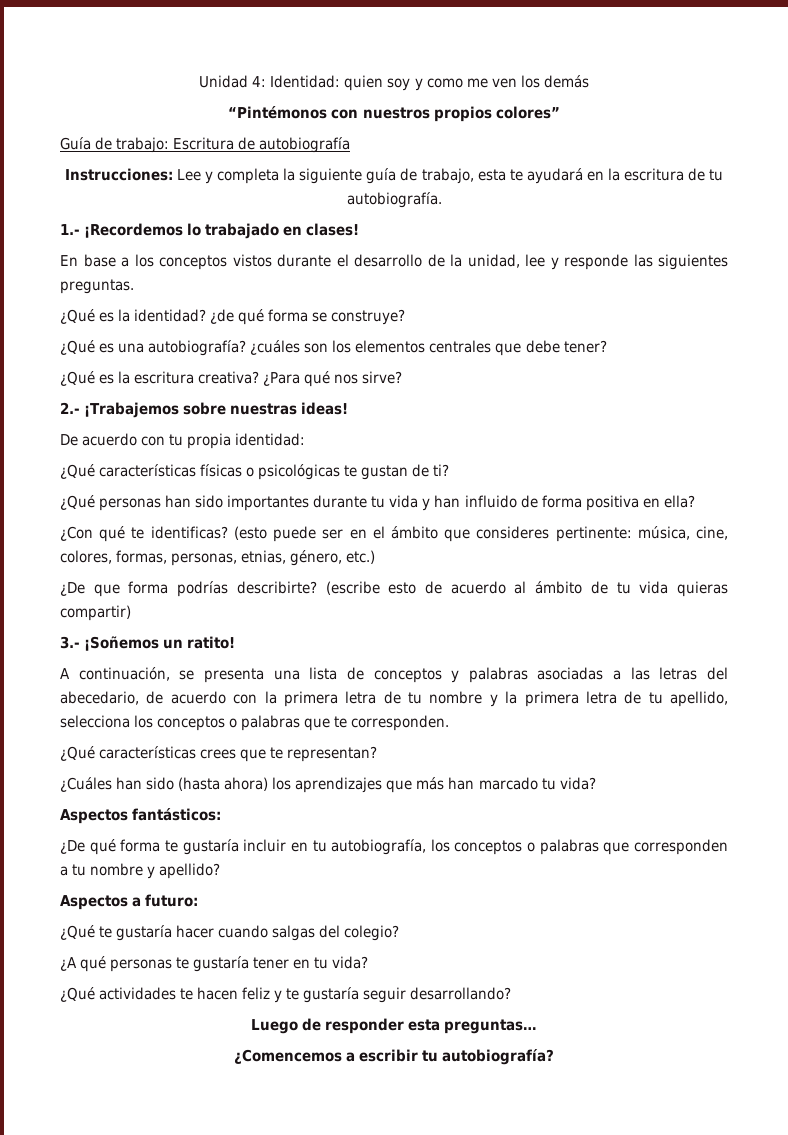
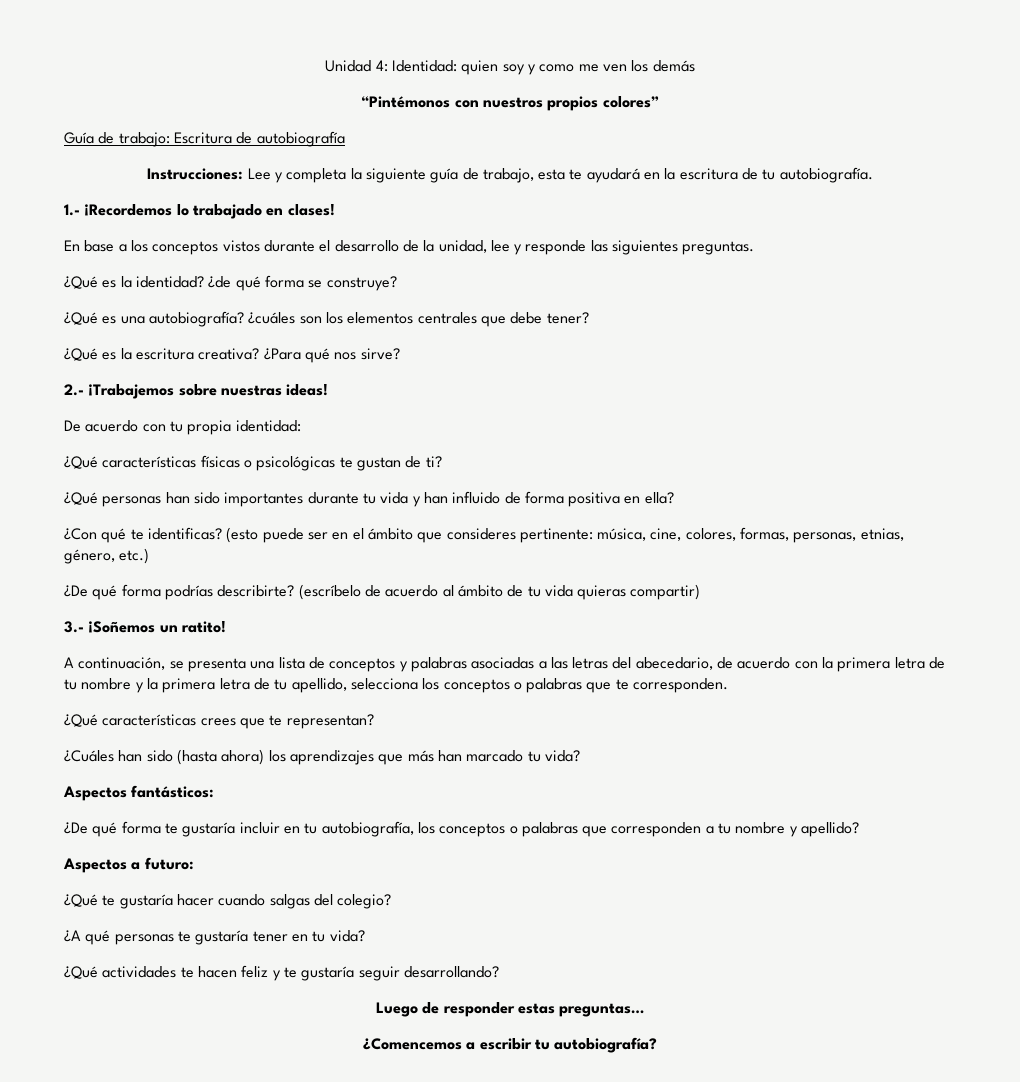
- ¿De que forma podrías describirte?
+ ¿De qué forma podrías describirte?
- (escribe esto de acuerdo al ámbito de tu vida quieras compartir)
+ (escríbelo de acuerdo al ámbito de tu vida quieras compartir)
- Luego de responder esta preguntas…
+ Luego de responder estas preguntas…

